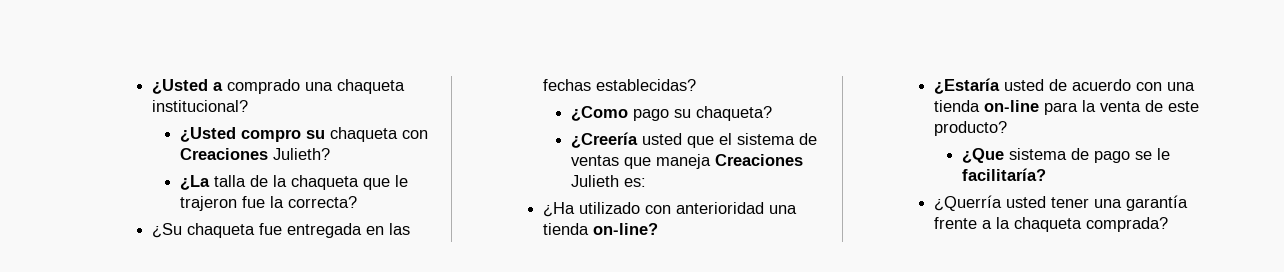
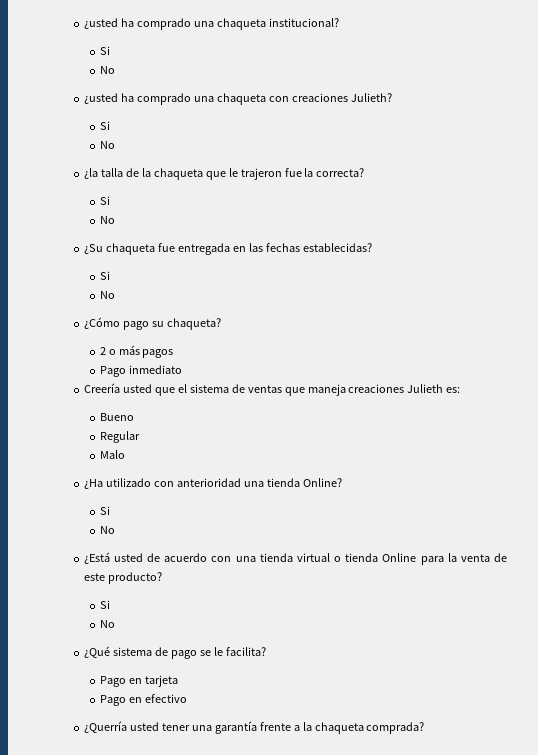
- ¿Usted a comprado una chaqueta institucional?
- ¿Usted compro su chaqueta con Creaciones Julieth?
- ¿La talla de la chaqueta que le trajeron fue la correcta?
+ ¿usted ha comprado una chaqueta institucional?
+ Si
+ No
+ ¿usted ha comprado una chaqueta con creaciones Julieth?
+ Si
+ No
+ ¿la talla de la chaqueta que le trajeron fue la correcta?
+ Si
+ No
  ¿Su chaqueta fue entregada en las fechas establecidas?
- ¿Como pago su chaqueta?
+ Si
+ No
+ ¿Cómo pago su chaqueta?
- ¿Creería usted que el sistema de ventas que maneja Creaciones Julieth es:
+ 2 o más pagos
+ Pago inmediato
+ Creería usted que el sistema de ventas que maneja creaciones Julieth es:
+ Bueno
+ Regular
+ Malo
- ¿Ha utilizado con anterioridad una tienda on-line?
- ¿Estaría usted de acuerdo con una tienda on-line para la venta de este producto?
- ¿Que sistema de pago se le facilitaría?
+ ¿Ha utilizado con anterioridad una tienda Online?
+ Si
+ No
+ ¿Está usted de acuerdo con una tienda virtual o tienda Online para la venta de este producto?
+ Si
+ No
+ ¿Qué sistema de pago se le facilita?
+ Pago en tarjeta
+ Pago en efectivo

